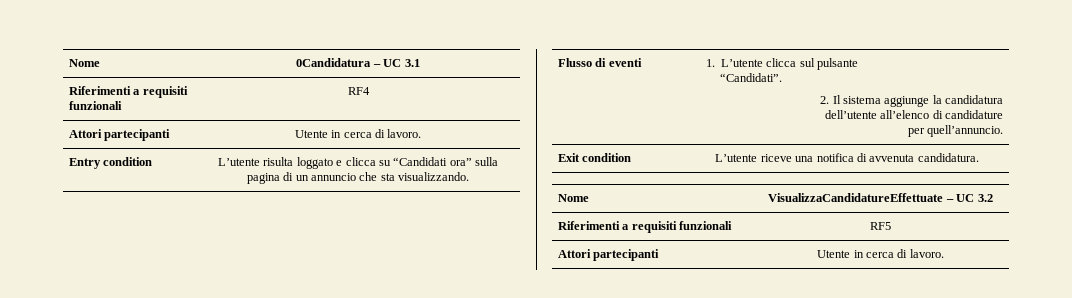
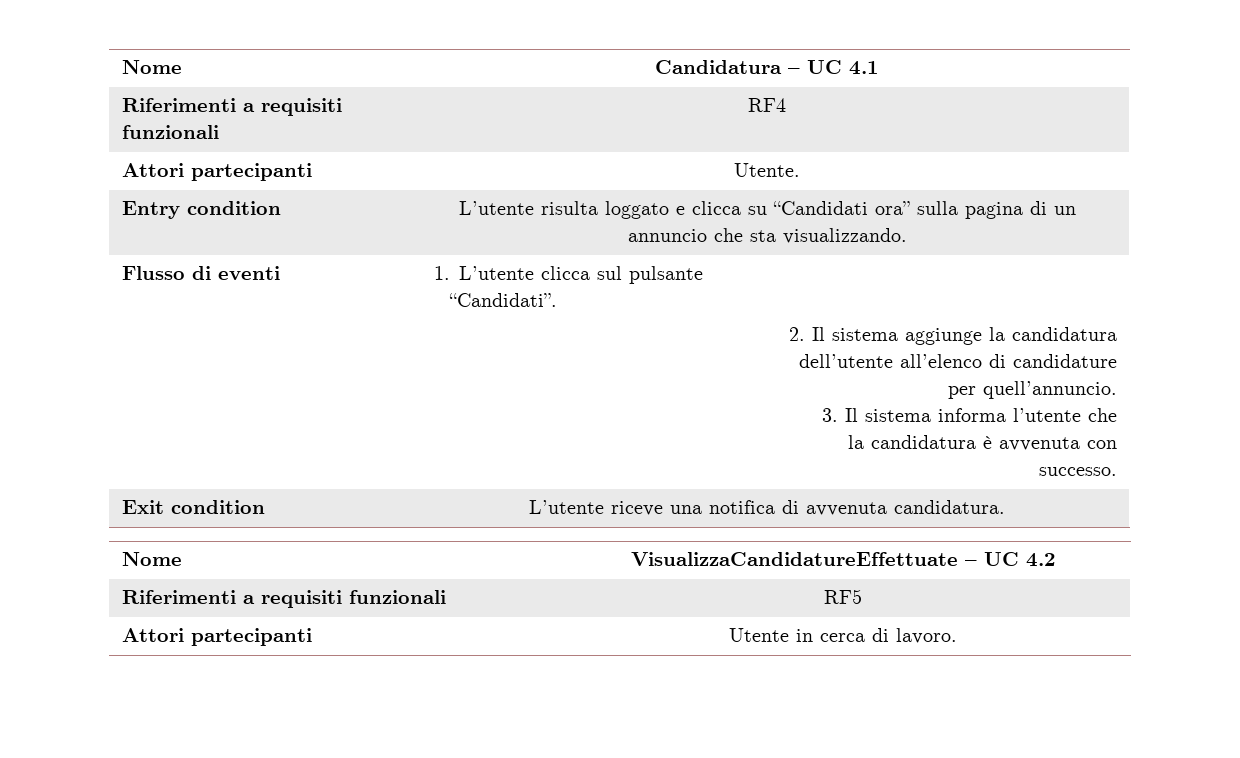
- Nome | 0Candidatura – UC 3.1
+ Nome | Candidatura – UC 4.1
  Riferimenti a requisiti funzionali | RF4
- Attori partecipanti | Utente in cerca di lavoro.
+ Attori partecipanti | Utente.
  Flusso di eventi | 1. L’utente clicca sul pulsante
  “Candidati”.
  2. Il sistema aggiunge la candidatura
  dell’utente all’elenco di candidature
  per quell’annuncio.
+ 3. Il sistema informa l’utente che
+ la candidatura è avvenuta con
+ successo.
- Nome | VisualizzaCandidatureEffettuate – UC 3.2
+ Nome | VisualizzaCandidatureEffettuate – UC 4.2

